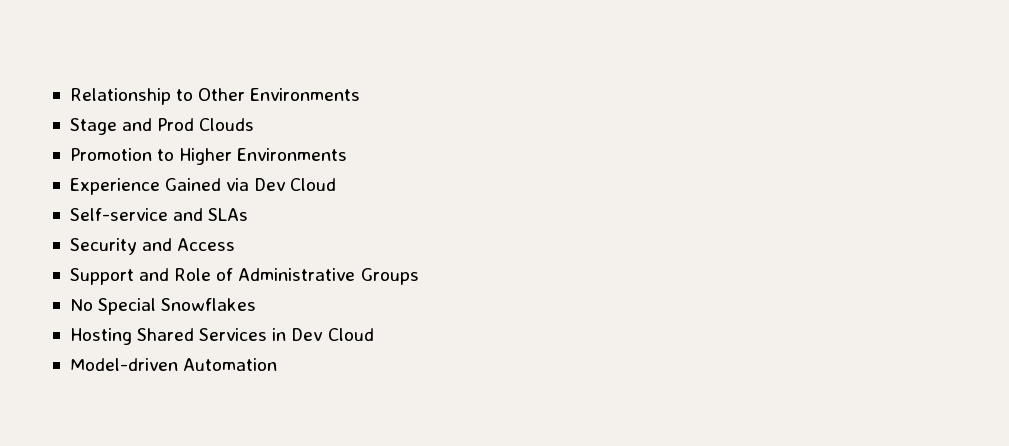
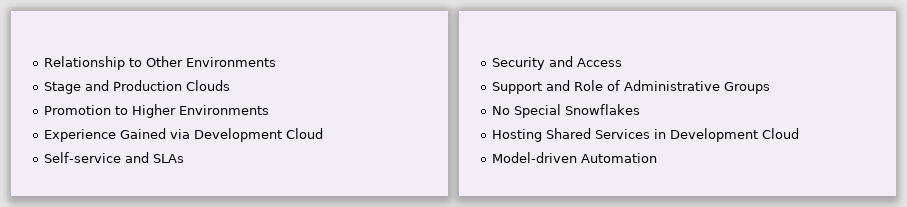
- Stage and Prod Clouds
+ Stage and Production Clouds
- Experience Gained via Dev Cloud
+ Experience Gained via Development Cloud
- Hosting Shared Services in Dev Cloud
+ Hosting Shared Services in Development Cloud

